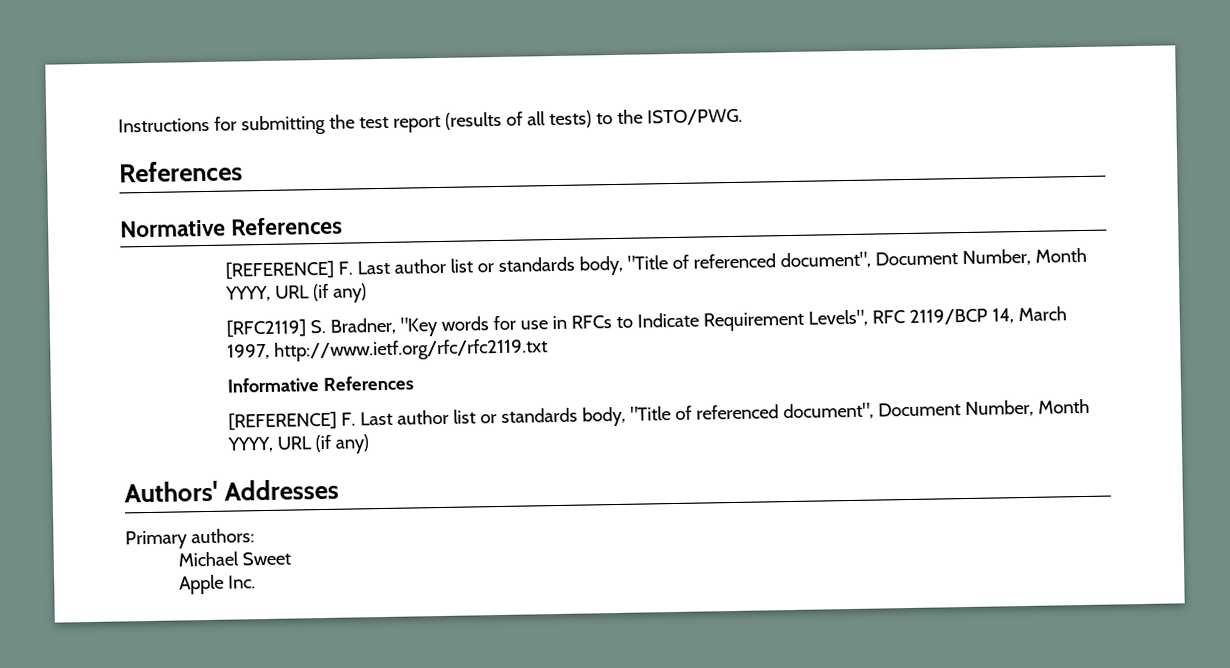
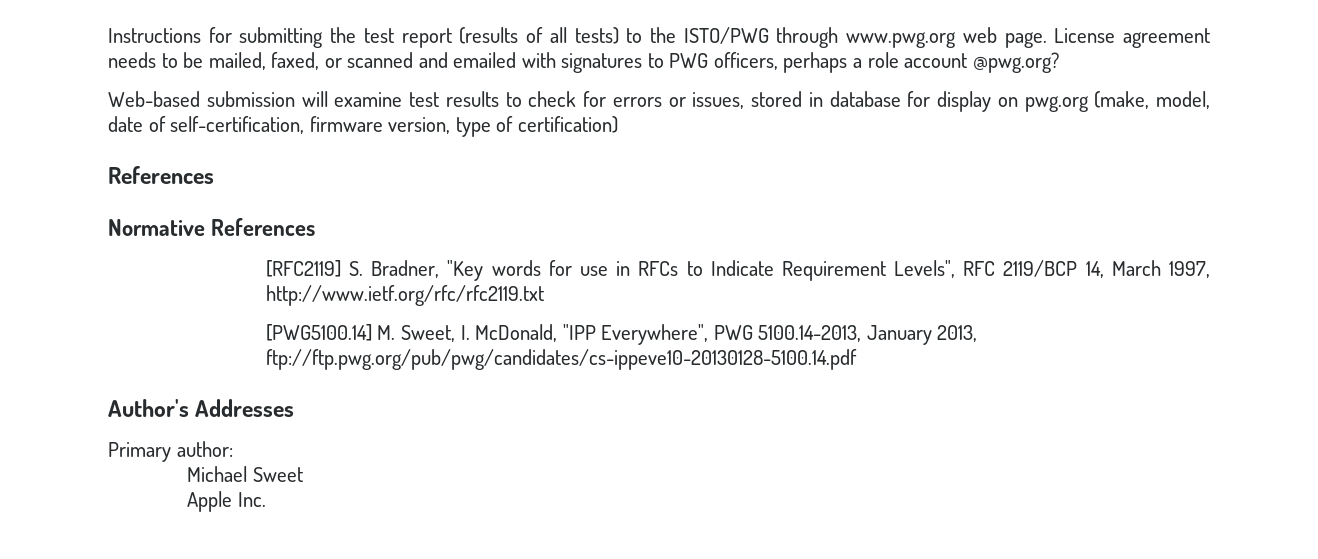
- Instructions for submitting the test report (results of all tests) to the ISTO/PWG.
+ Instructions for submitting the test report (results of all tests) to the ISTO/PWG through www.pwg.org web page. License agreement needs to be mailed, faxed, or scanned and emailed with signatures to PWG officers, perhaps a role account @pwg.org?
+ Web-based submission will examine test results to check for errors or issues, stored in database for display on pwg.org (make, model, date of self-certification, firmware version, type of certification)
  References
  Normative References
- [REFERENCE] F. Last author list or standards body, "Title of referenced document", Document Number, Month YYYY, URL (if any)
- Informative References
- [REFERENCE] F. Last author list or standards body, "Title of referenced document", Document Number, Month YYYY, URL (if any)
- Authors' Addresses
+ [PWG5100.14] M. Sweet, I. McDonald, "IPP Everywhere", PWG 5100.14-2013, January 2013, ftp://ftp.pwg.org/pub/pwg/candidates/cs-ippeve10-20130128-5100.14.pdf
+ Author's Addresses
- Primary authors:
+ Primary author:

